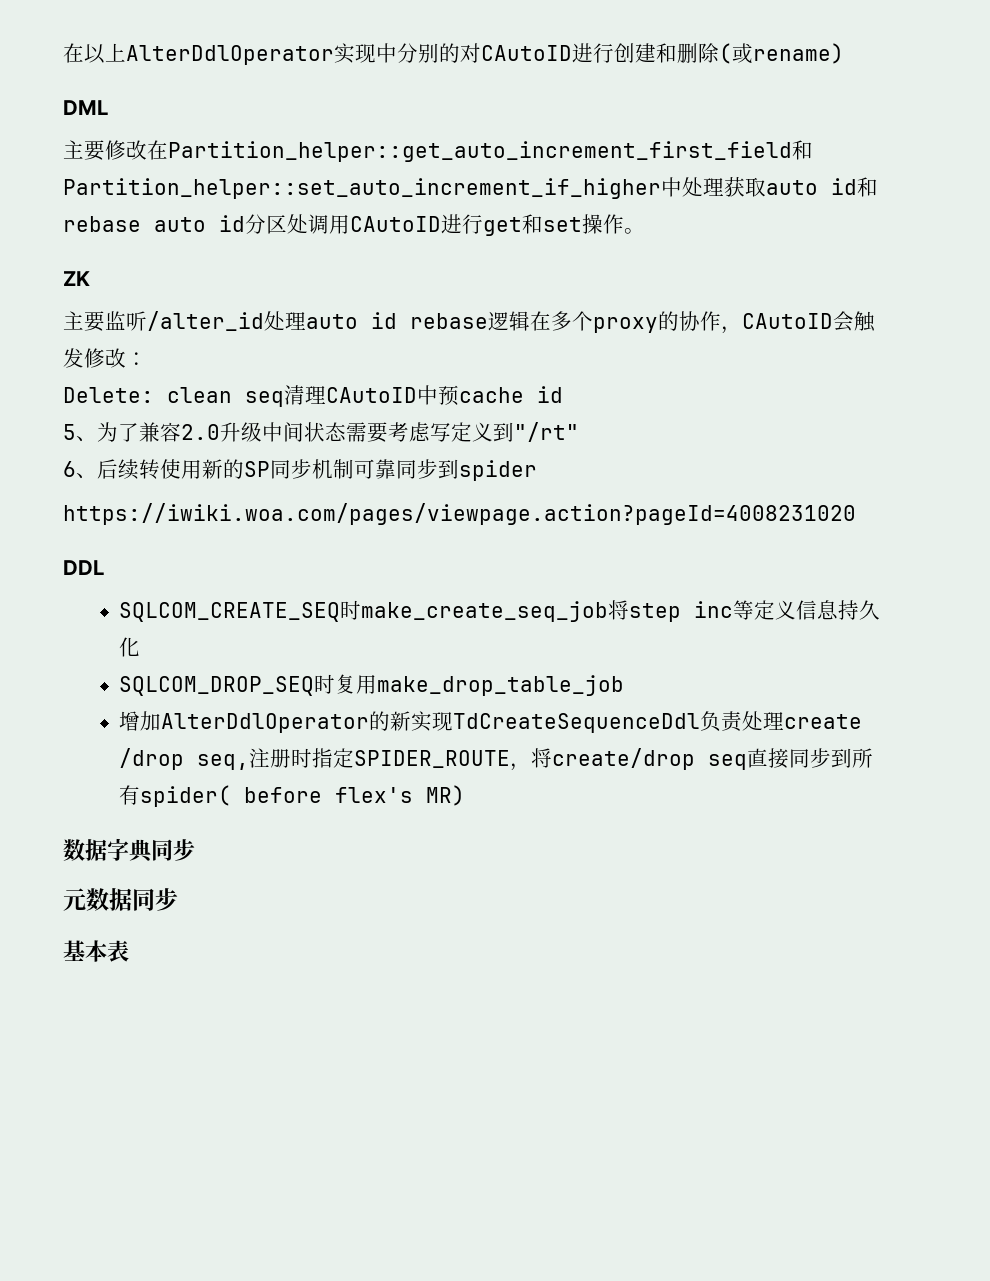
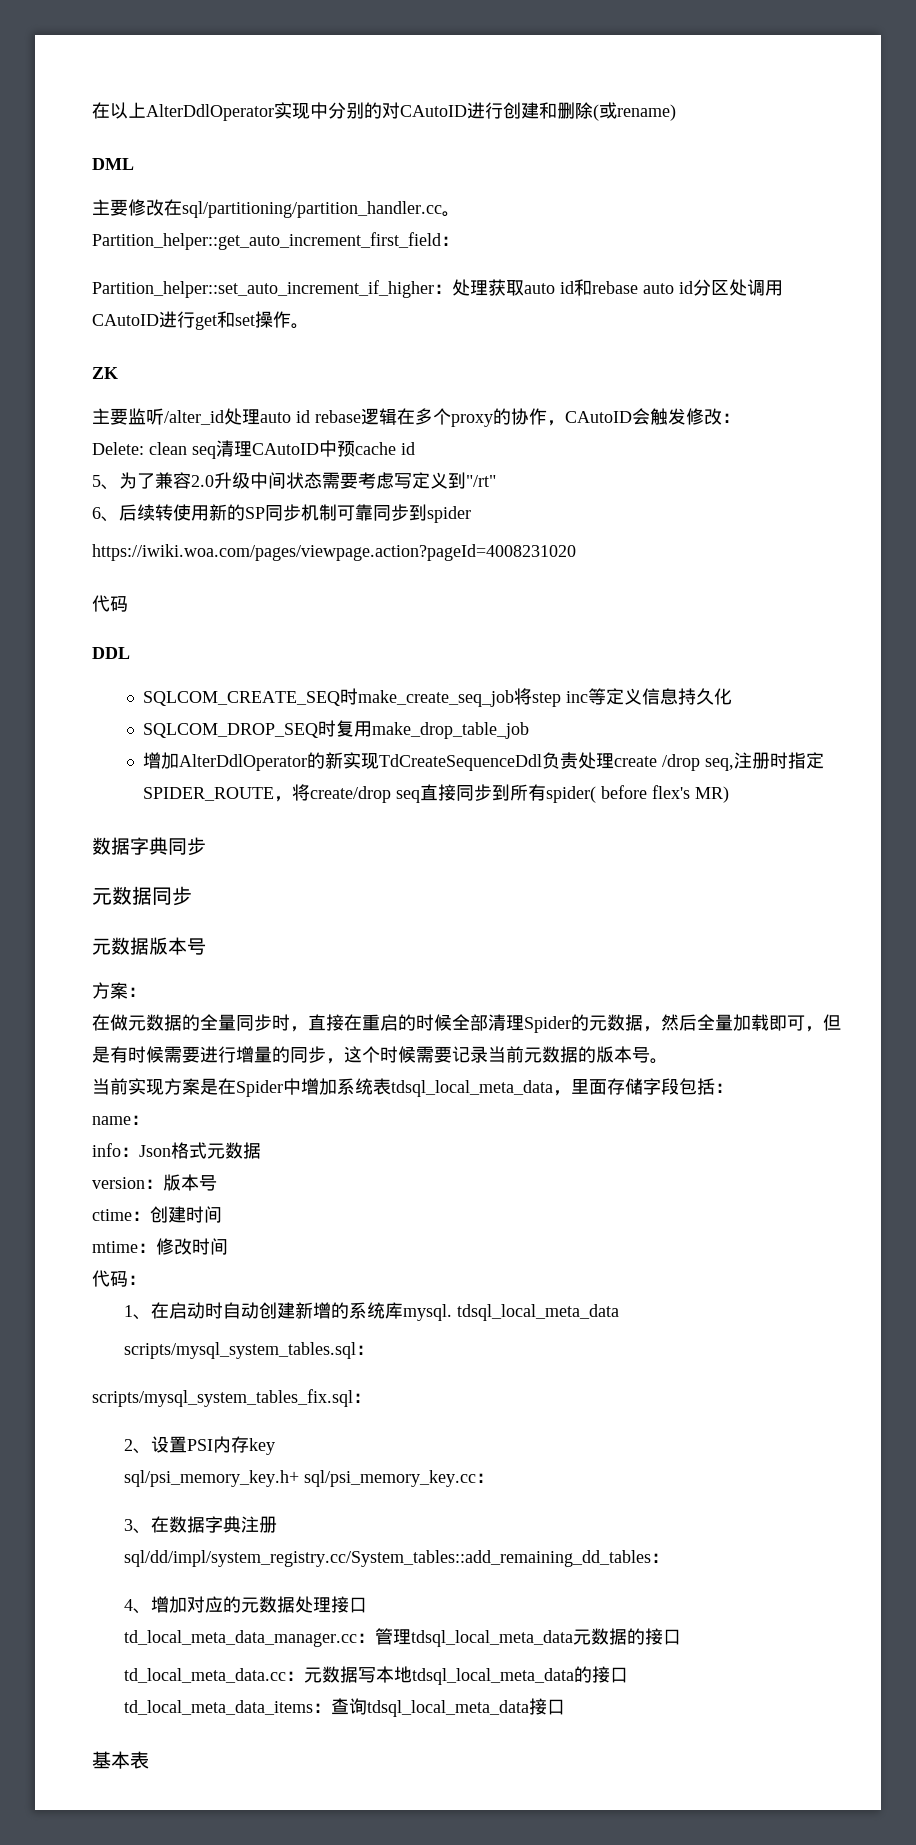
- 主要修改在Partition_helper::get_auto_increment_first_field和Partition_helper::set_auto_increment_if_higher中处理获取auto id和rebase auto id分区处调用CAutoID进行get和set操作。
+ 主要修改在sql/partitioning/partition_handler.cc。
+ Partition_helper::get_auto_increment_first_field：
+ Partition_helper::set_auto_increment_if_higher：处理获取auto id和rebase auto id分区处调用CAutoID进行get和set操作。
  https://iwiki.woa.com/pages/viewpage.action?pageId=4008231020
+ 代码
+ 元数据版本号
+ 方案：
+ 在做元数据的全量同步时，直接在重启的时候全部清理Spider的元数据，然后全量加载即可，但是有时候需要进行增量的同步，这个时候需要记录当前元数据的版本号。
+ 当前实现方案是在Spider中增加系统表tdsql_local_meta_data，里面存储字段包括：
+ name：
+ info：Json格式元数据
+ version：版本号
+ ctime：创建时间
+ mtime：修改时间
+ 代码：
+ 1、在启动时自动创建新增的系统库mysql. tdsql_local_meta_data
+ scripts/mysql_system_tables.sql：
+ scripts/mysql_system_tables_fix.sql：
+ 2、设置PSI内存key
+ sql/psi_memory_key.h+ sql/psi_memory_key.cc：
+ 3、在数据字典注册
+ sql/dd/impl/system_registry.cc/System_tables::add_remaining_dd_tables：
+ 4、增加对应的元数据处理接口
+ td_local_meta_data_manager.cc：管理tdsql_local_meta_data元数据的接口
+ td_local_meta_data.cc：元数据写本地tdsql_local_meta_data的接口
+ td_local_meta_data_items：查询tdsql_local_meta_data接口

